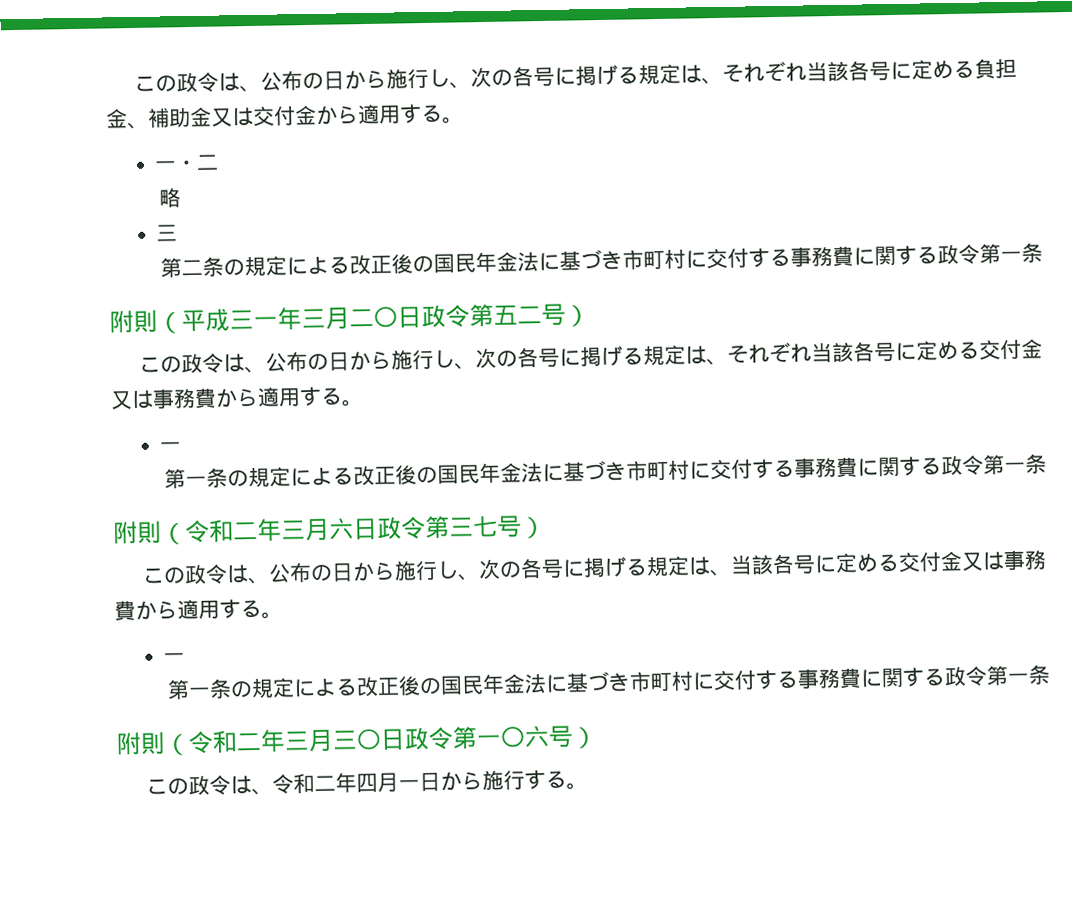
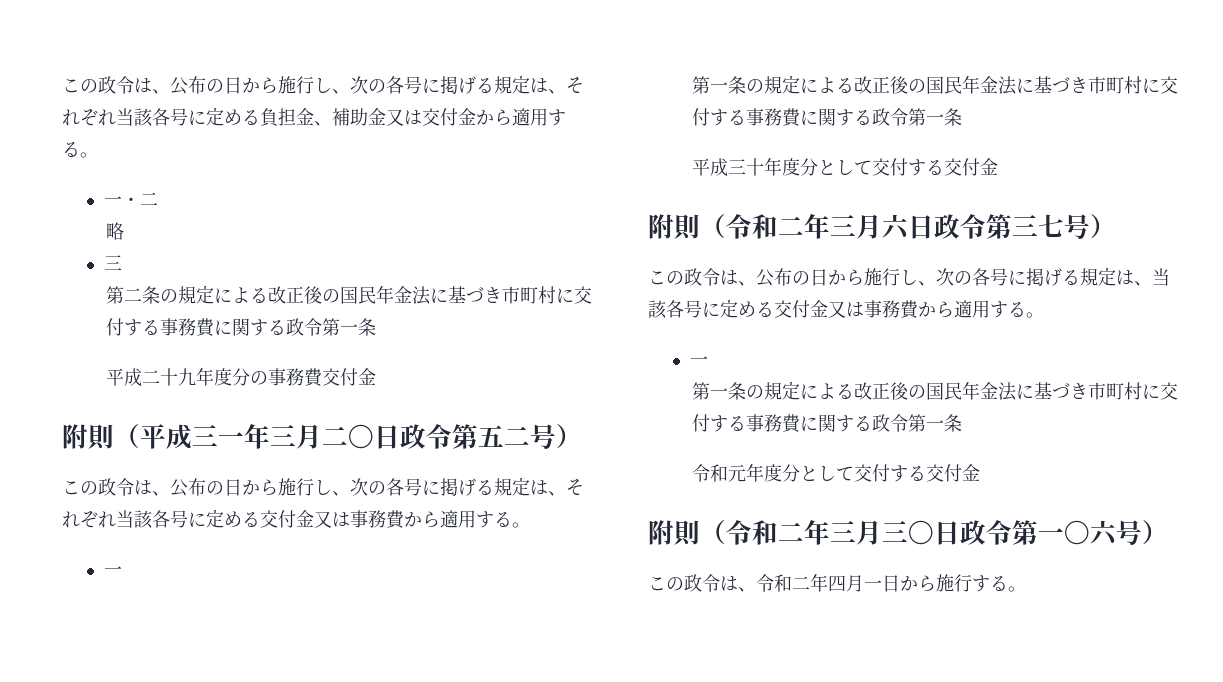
+ 平成二十九年度分の事務費交付金
+ 平成三十年度分として交付する交付金
+ 令和元年度分として交付する交付金

